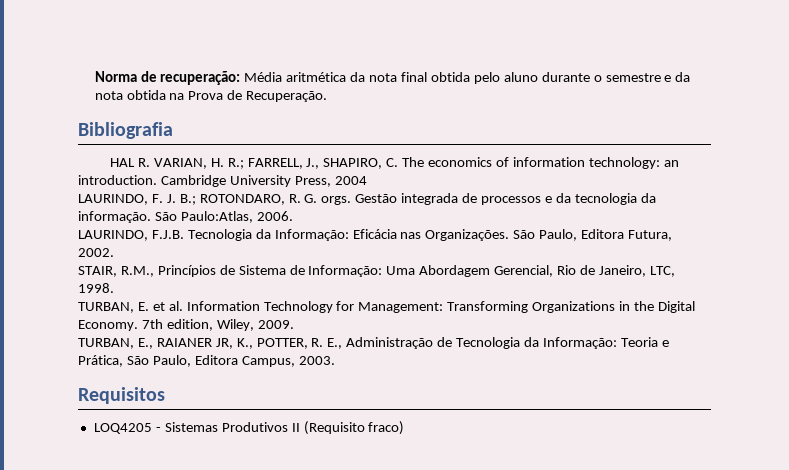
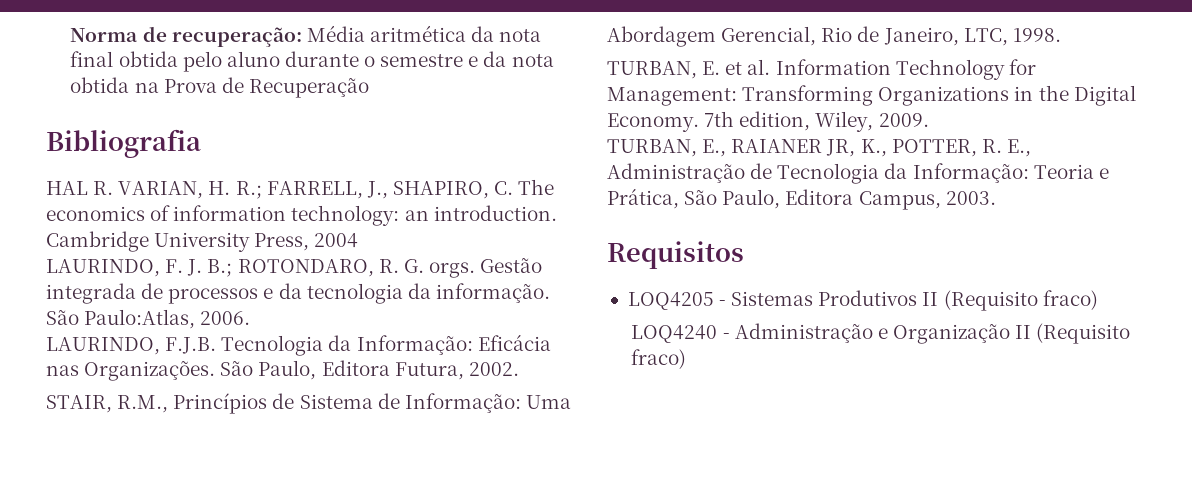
- Norma de recuperação: Média aritmética da nota final obtida pelo aluno durante o semestre e da nota obtida na Prova de Recuperação.
+ Norma de recuperação: Média aritmética da nota final obtida pelo aluno durante o semestre e da nota obtida na Prova de Recuperação
+ LOQ4240 - Administração e Organização II (Requisito fraco)

